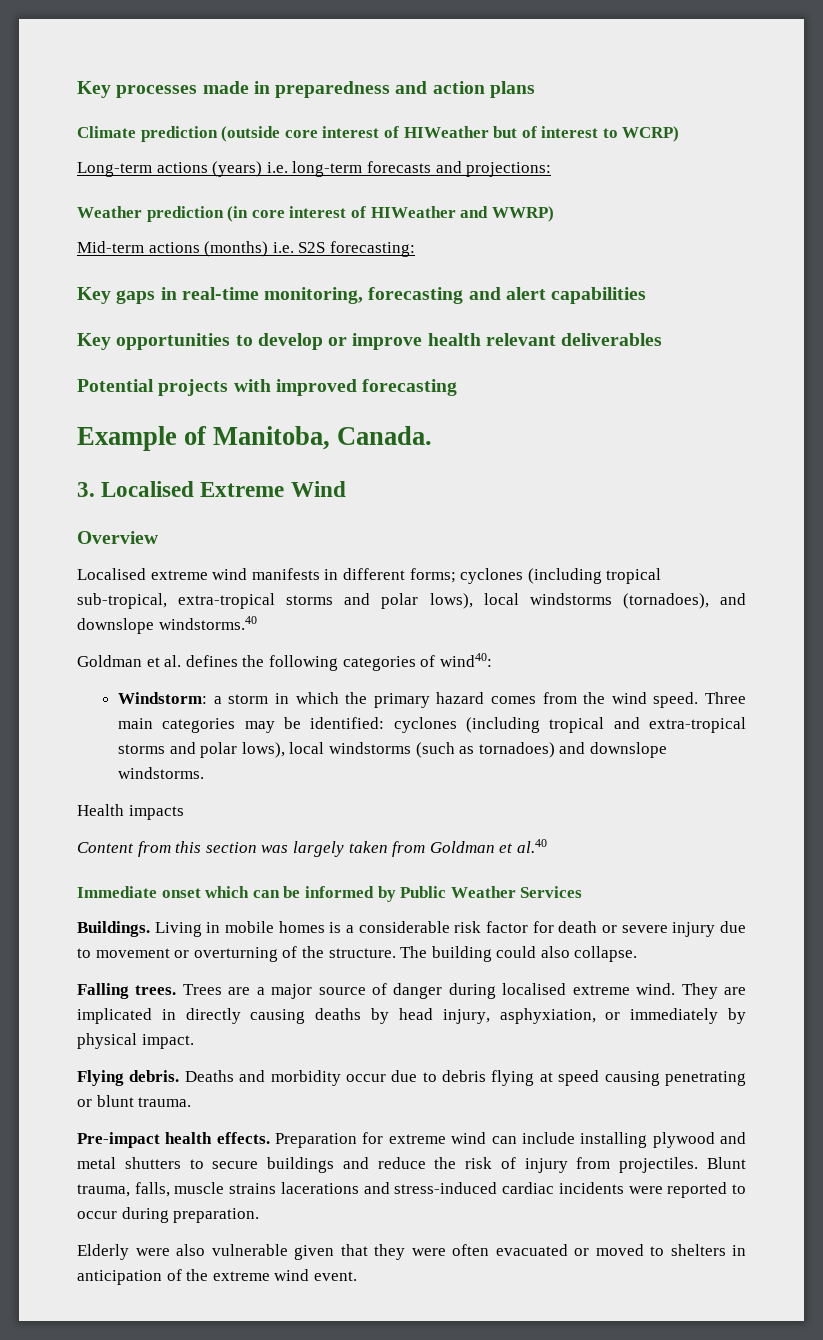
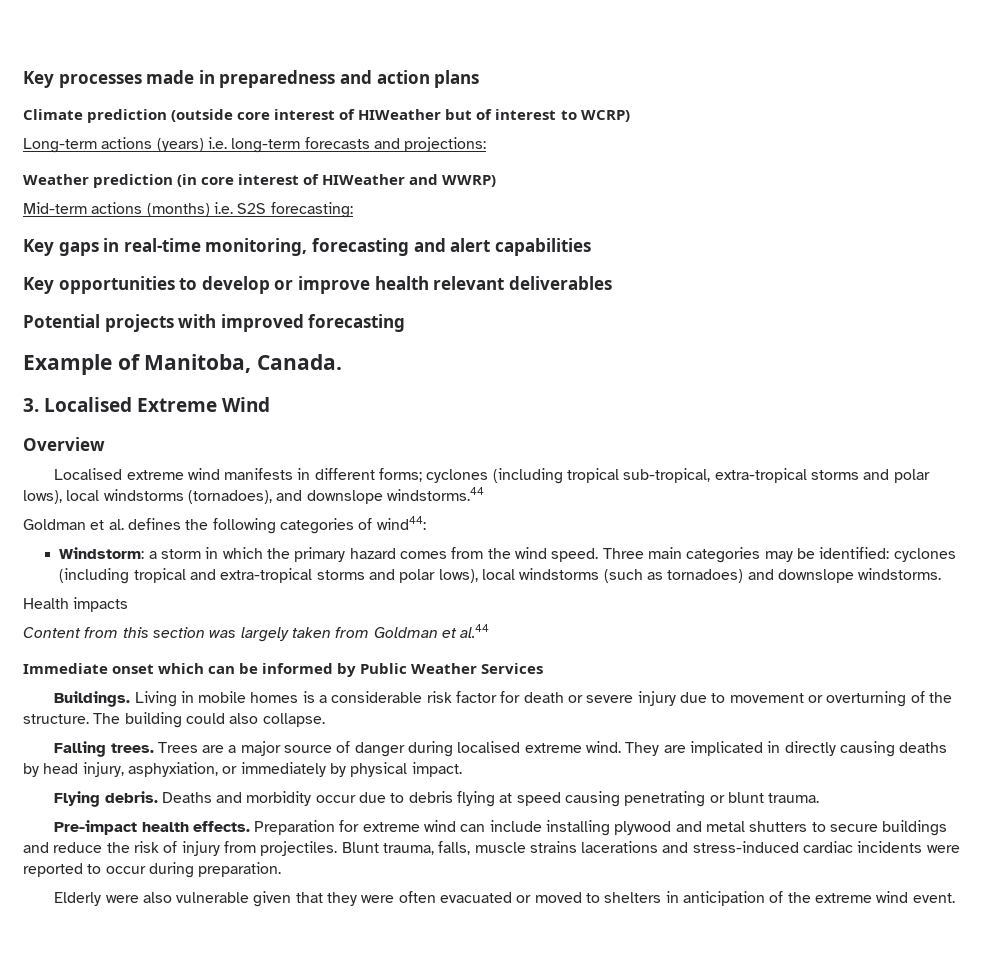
- Localised extreme wind manifests in different forms; cyclones (including tropical sub-tropical, extra-tropical storms and polar lows), local windstorms (tornadoes), and downslope windstorms.40
+ Localised extreme wind manifests in different forms; cyclones (including tropical sub-tropical, extra-tropical storms and polar lows), local windstorms (tornadoes), and downslope windstorms.44
- Goldman et al. defines the following categories of wind40:
+ Goldman et al. defines the following categories of wind44:
- Content from this section was largely taken from Goldman et al.40
+ Content from this section was largely taken from Goldman et al.44

